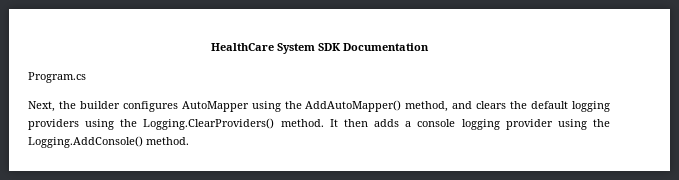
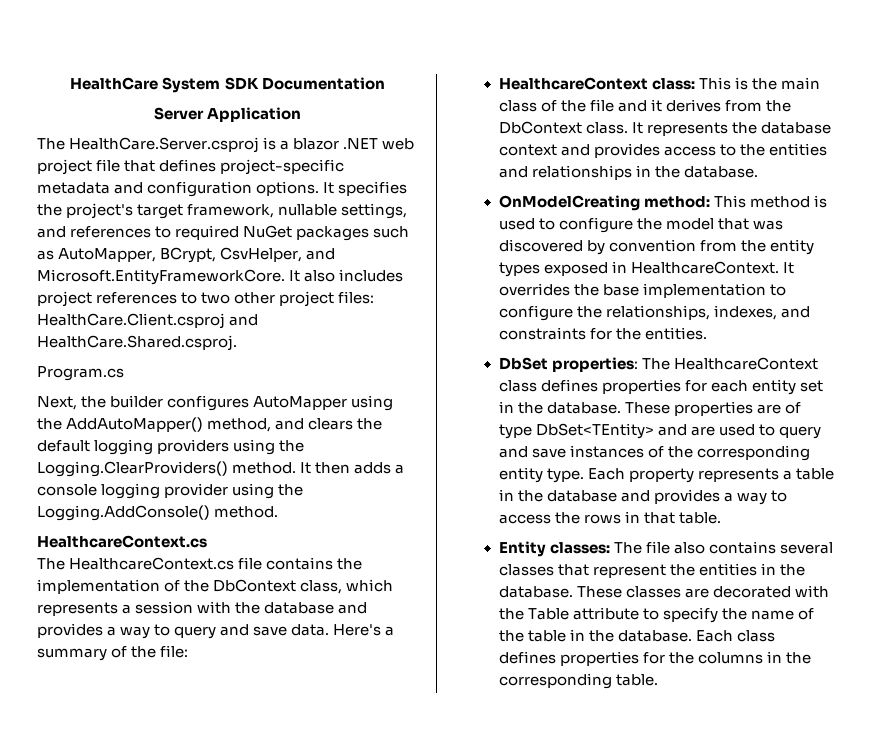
+ Server Application
+ The HealthCare.Server.csproj is a blazor .NET web project file that defines project-specific metadata and configuration options. It specifies the project's target framework, nullable settings, and references to required NuGet packages such as AutoMapper, BCrypt, CsvHelper, and Microsoft.EntityFrameworkCore. It also includes project references to two other project files: HealthCare.Client.csproj and HealthCare.Shared.csproj.
  It then adds a console logging provider using the Logging.AddConsole() method.
+ HealthcareContext.cs
+ The HealthcareContext.cs file contains the implementation of the DbContext class, which represents a session with the database and provides a way to query and save data. Here's a summary of the file:
+ HealthcareContext class: This is the main class of the file and it derives from the DbContext class. It represents the database context and provides access to the entities and relationships in the database.
+ OnModelCreating method: This method is used to configure the model that was discovered by convention from the entity types exposed in HealthcareContext. It overrides the base implementation to configure the relationships, indexes, and constraints for the entities.
+ DbSet properties: The HealthcareContext class defines properties for each entity set in the database. These properties are of type DbSet<TEntity> and are used to query and save instances of the corresponding entity type. Each property represents a table in the database and provides a way to access the rows in that table.
+ Entity classes: The file also contains several classes that represent the entities in the database. These classes are decorated with the Table attribute to specify the name of the table in the database. Each class defines properties for the columns in the corresponding table.

